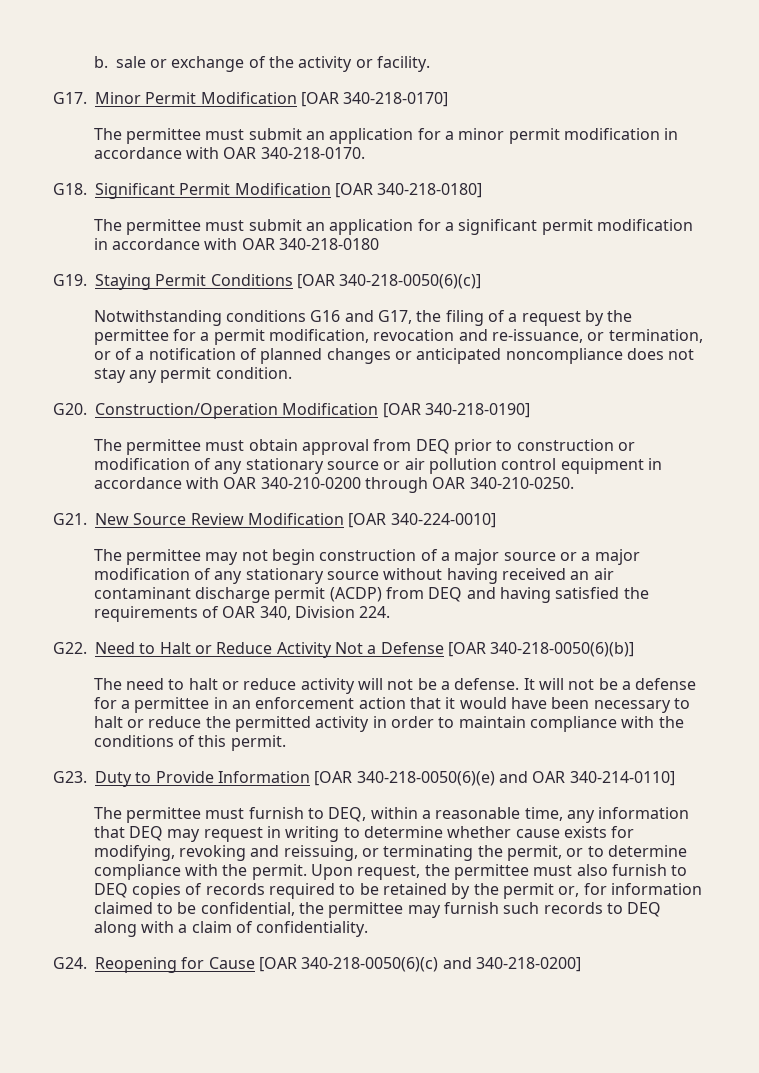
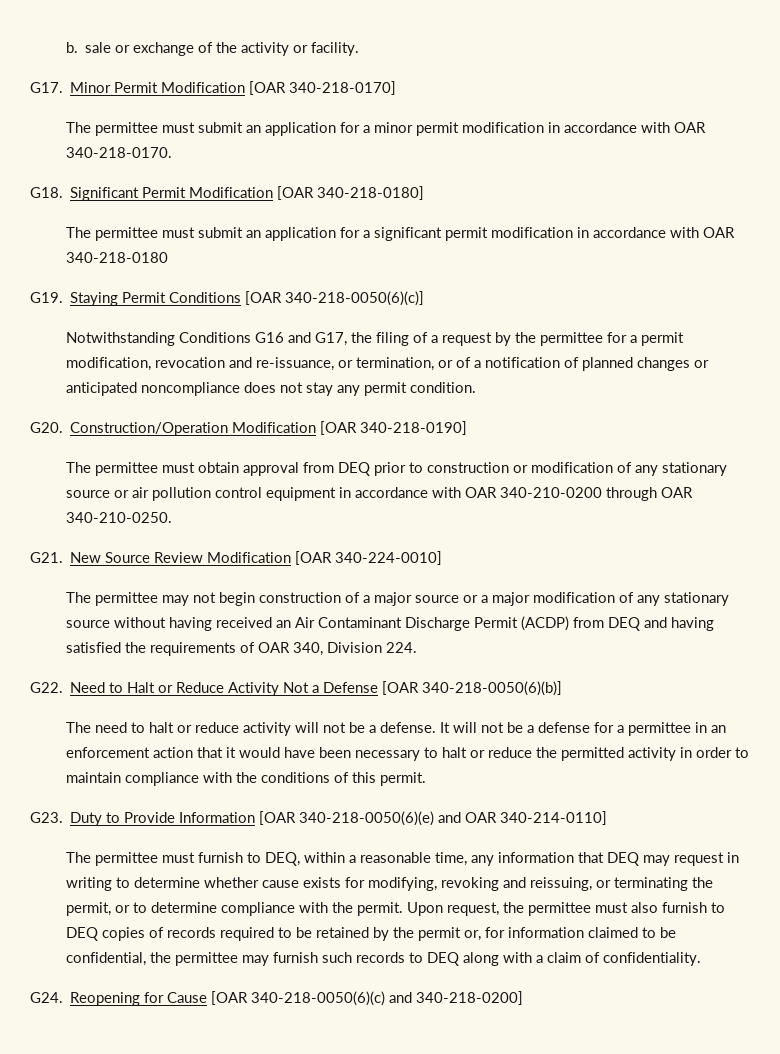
- Notwithstanding conditions G16 and G17, the filing of a request by the permittee for a permit modification, revocation and re-issuance, or termination, or of a notification of planned changes or anticipated noncompliance does not stay any permit condition.
+ Notwithstanding Conditions G16 and G17, the filing of a request by the permittee for a permit modification, revocation and re-issuance, or termination, or of a notification of planned changes or anticipated noncompliance does not stay any permit condition.
- The permittee may not begin construction of a major source or a major modification of any stationary source without having received an air contaminant discharge permit (ACDP) from DEQ and having satisfied the requirements of OAR 340, Division 224.
+ The permittee may not begin construction of a major source or a major modification of any stationary source without having received an Air Contaminant Discharge Permit (ACDP) from DEQ and having satisfied the requirements of OAR 340, Division 224.

